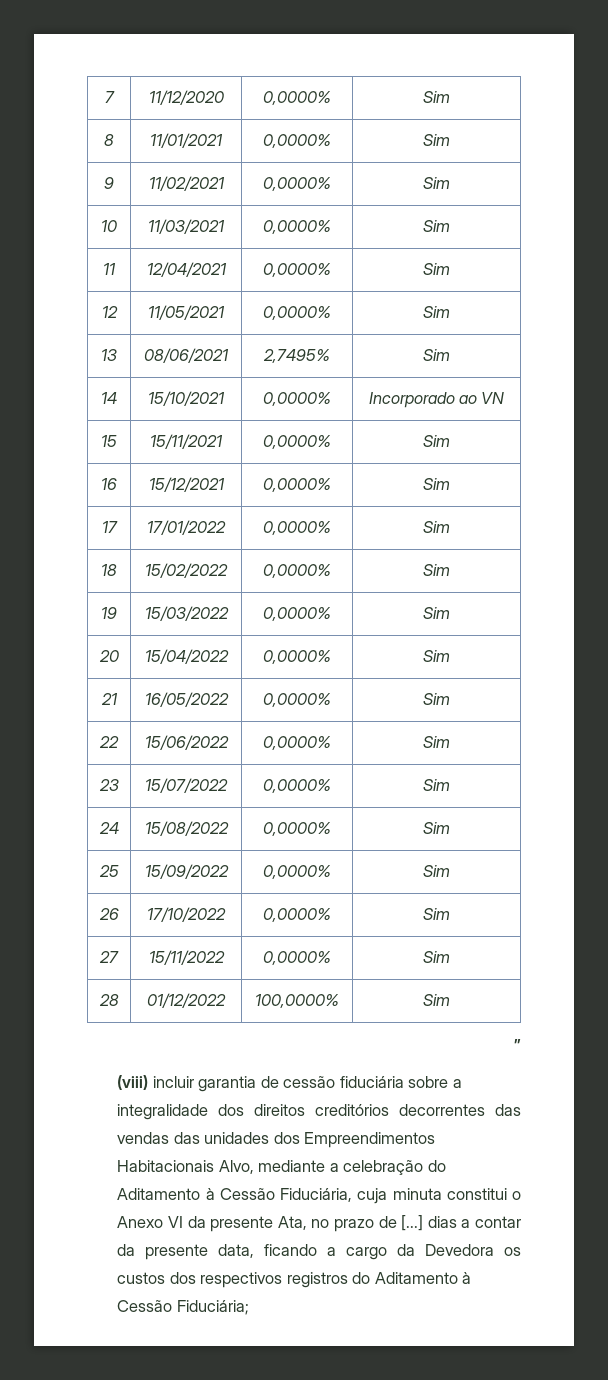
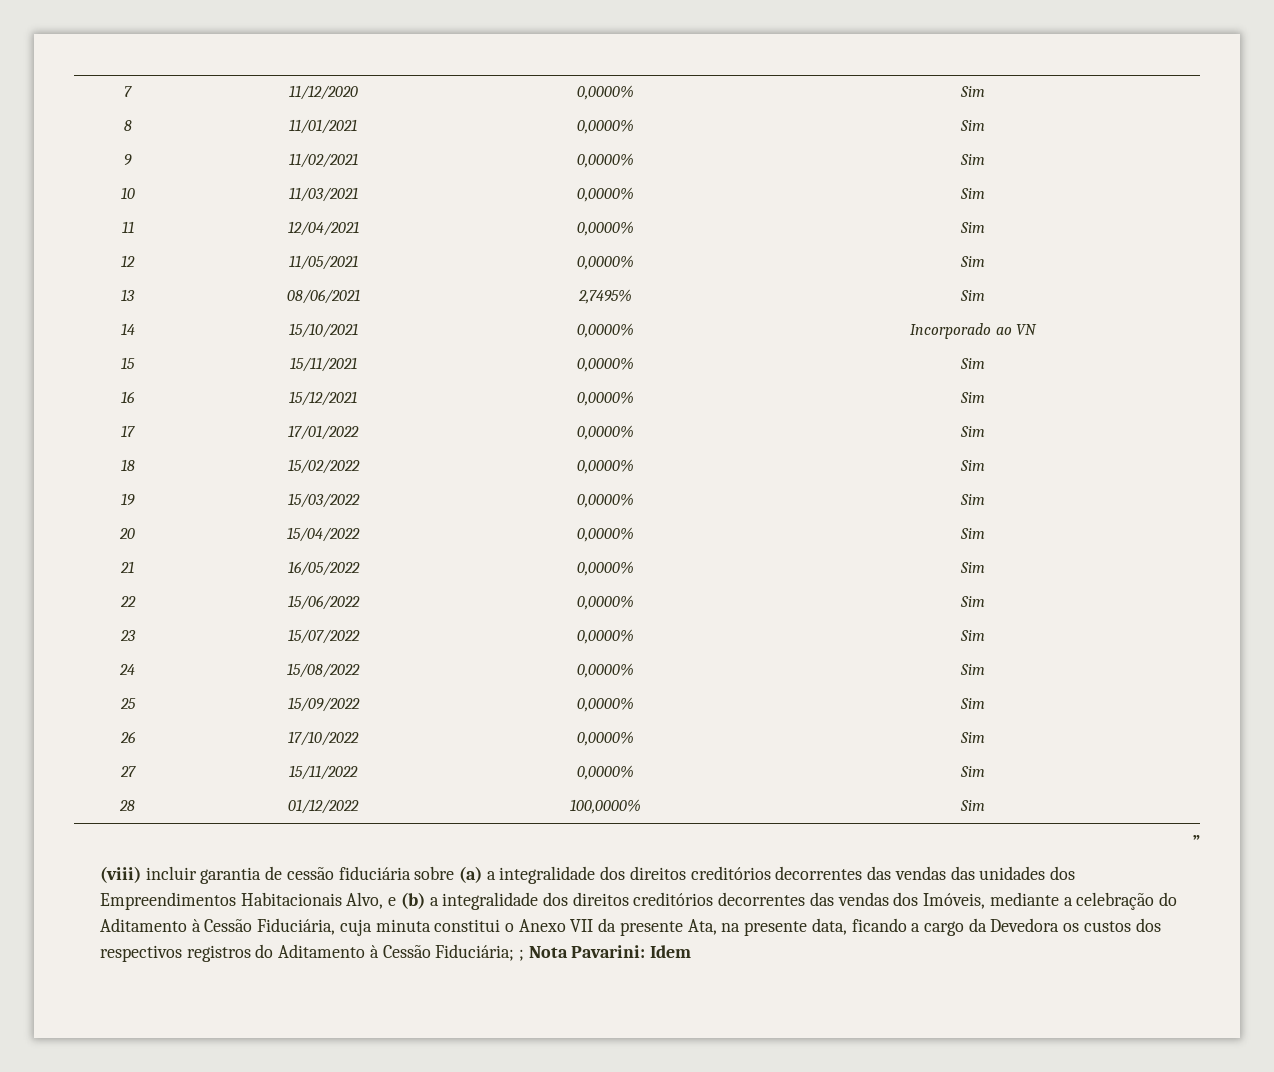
- (viii) incluir garantia de cessão fiduciária sobre a integralidade dos direitos creditórios decorrentes das vendas das unidades dos Empreendimentos Habitacionais Alvo, mediante a celebração do Aditamento à Cessão Fiduciária, cuja minuta constitui o Anexo VI da presente Ata, no prazo de [...] dias a contar da presente data, ficando a cargo da Devedora os custos dos respectivos registros do Aditamento à Cessão Fiduciária;
+ (viii) incluir garantia de cessão fiduciária sobre (a) a integralidade dos direitos creditórios decorrentes das vendas das unidades dos Empreendimentos Habitacionais Alvo, e (b) a integralidade dos direitos creditórios decorrentes das vendas dos Imóveis, mediante a celebração do Aditamento à Cessão Fiduciária, cuja minuta constitui o Anexo VII da presente Ata, na presente data, ficando a cargo da Devedora os custos dos respectivos registros do Aditamento à Cessão Fiduciária; ; Nota Pavarini: Idem

